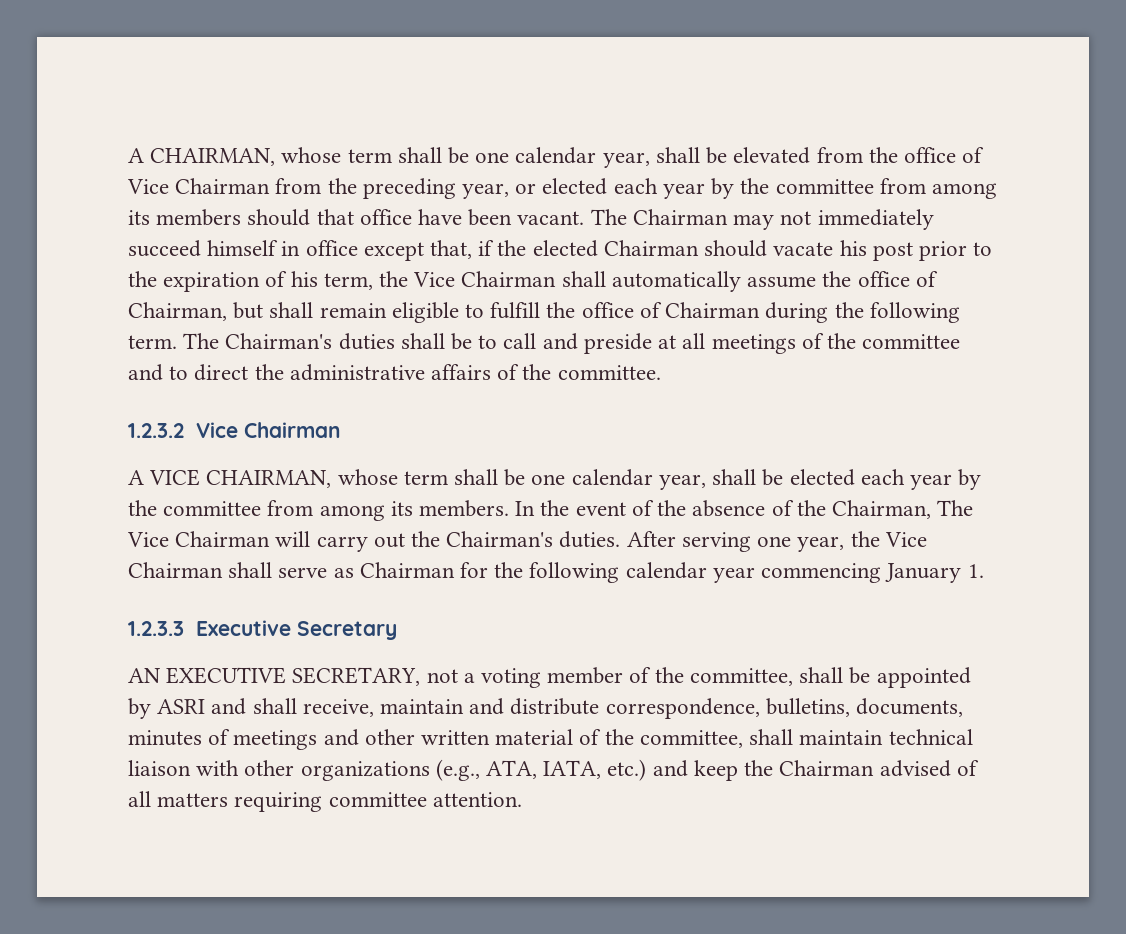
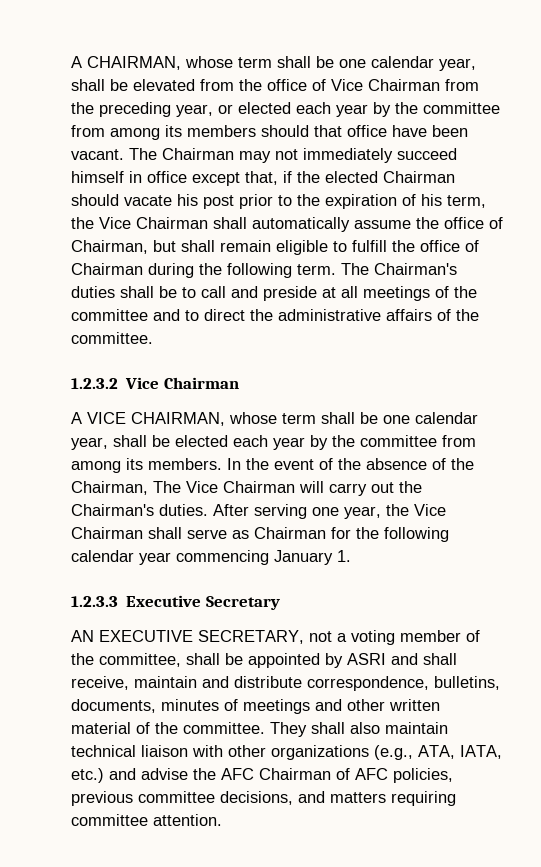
- AN EXECUTIVE SECRETARY, not a voting member of the committee, shall be appointed by ASRI and shall receive, maintain and distribute correspondence, bulletins, documents, minutes of meetings and other written material of the committee, shall maintain technical liaison with other organizations (e.g., ATA, IATA, etc.) and keep the Chairman advised of all matters requiring committee attention.
+ AN EXECUTIVE SECRETARY, not a voting member of the committee, shall be appointed by ASRI and shall receive, maintain and distribute correspondence, bulletins, documents, minutes of meetings and other written material of the committee. They shall also maintain technical liaison with other organizations (e.g., ATA, IATA, etc.) and advise the AFC Chairman of AFC policies, previous committee decisions, and matters requiring committee attention.

